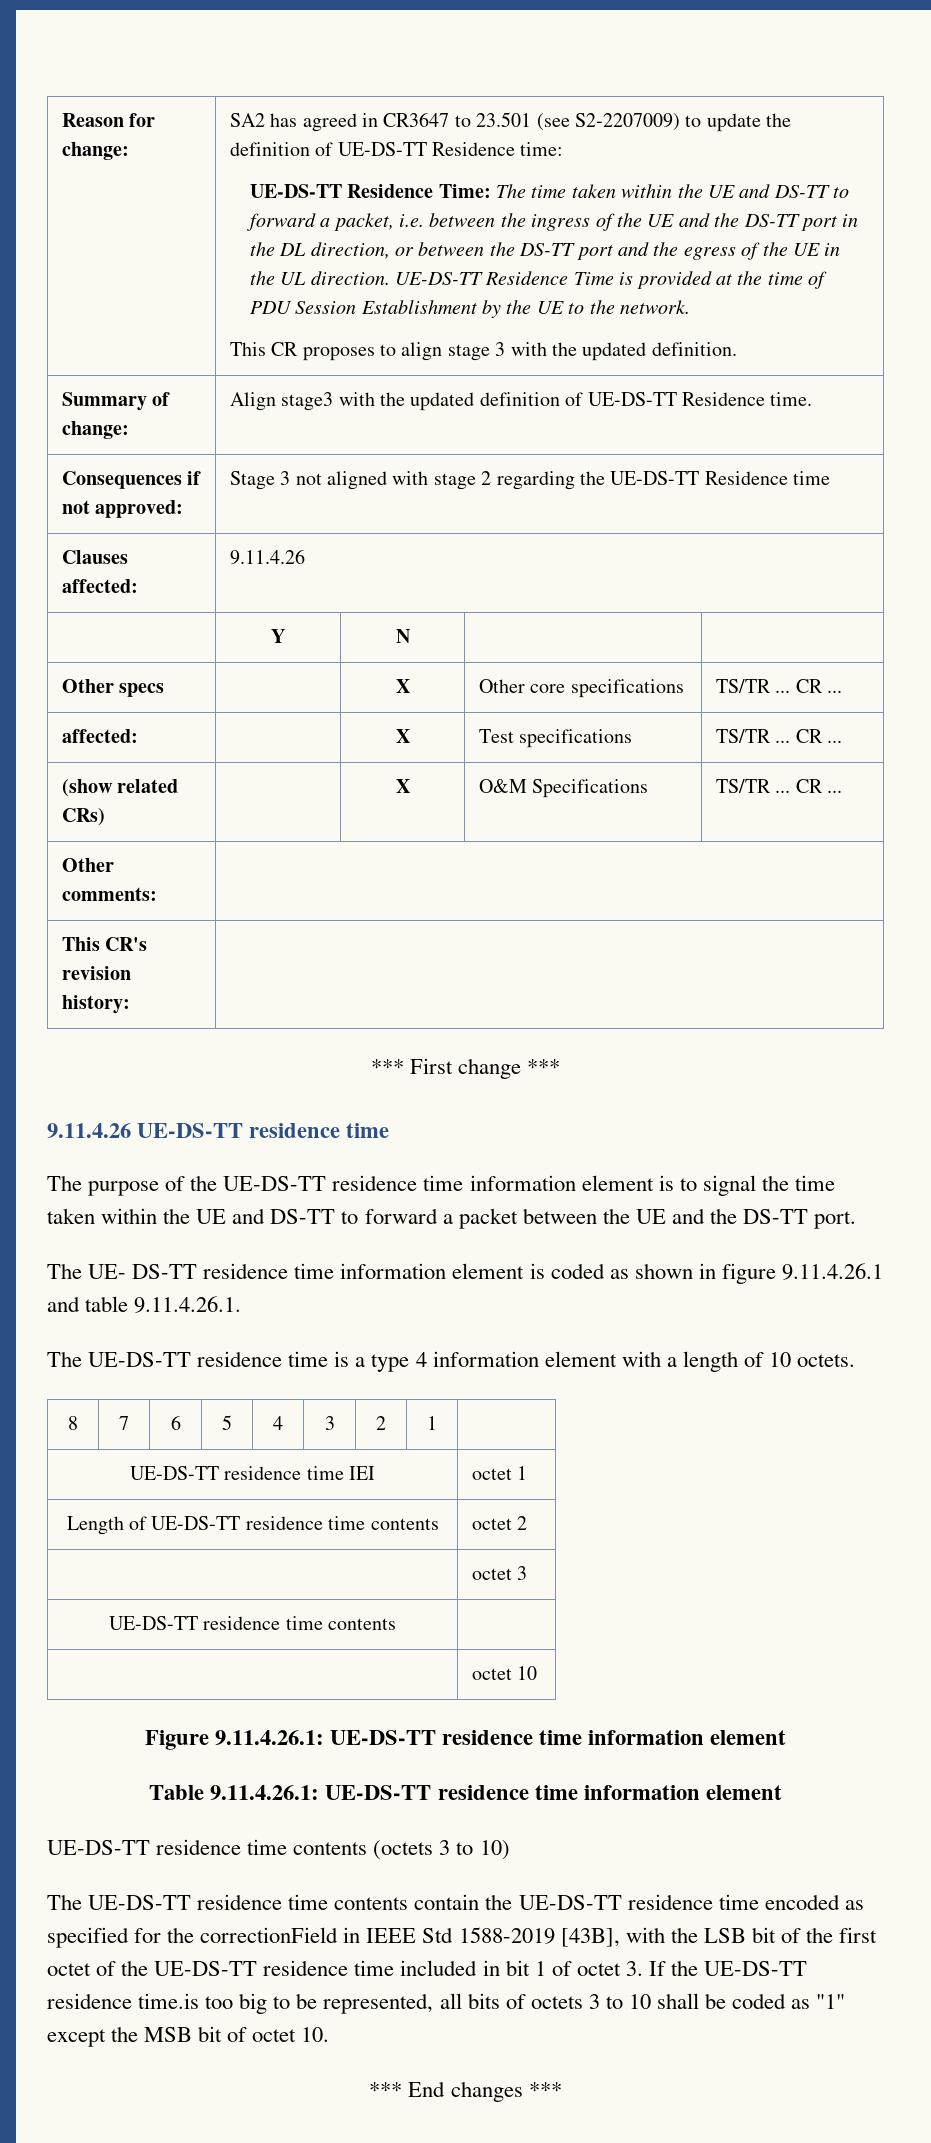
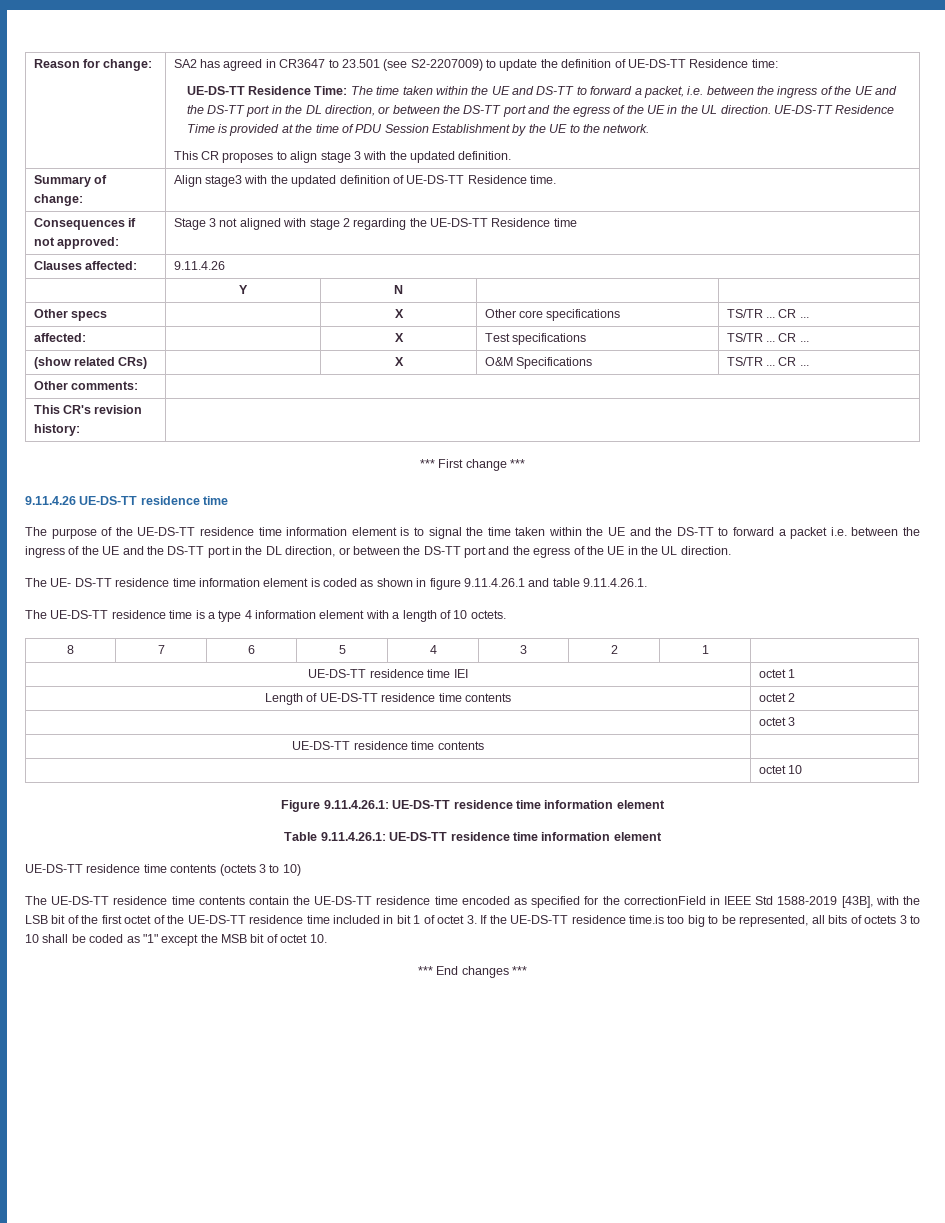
- The purpose of the UE-DS-TT residence time information element is to signal the time taken within the UE and DS-TT to forward a packet between the UE and the DS-TT port.
+ The purpose of the UE-DS-TT residence time information element is to signal the time taken within the UE and the DS-TT to forward a packet i.e. between the ingress of the UE and the DS-TT port in the DL direction, or between the DS-TT port and the egress of the UE in the UL direction.

